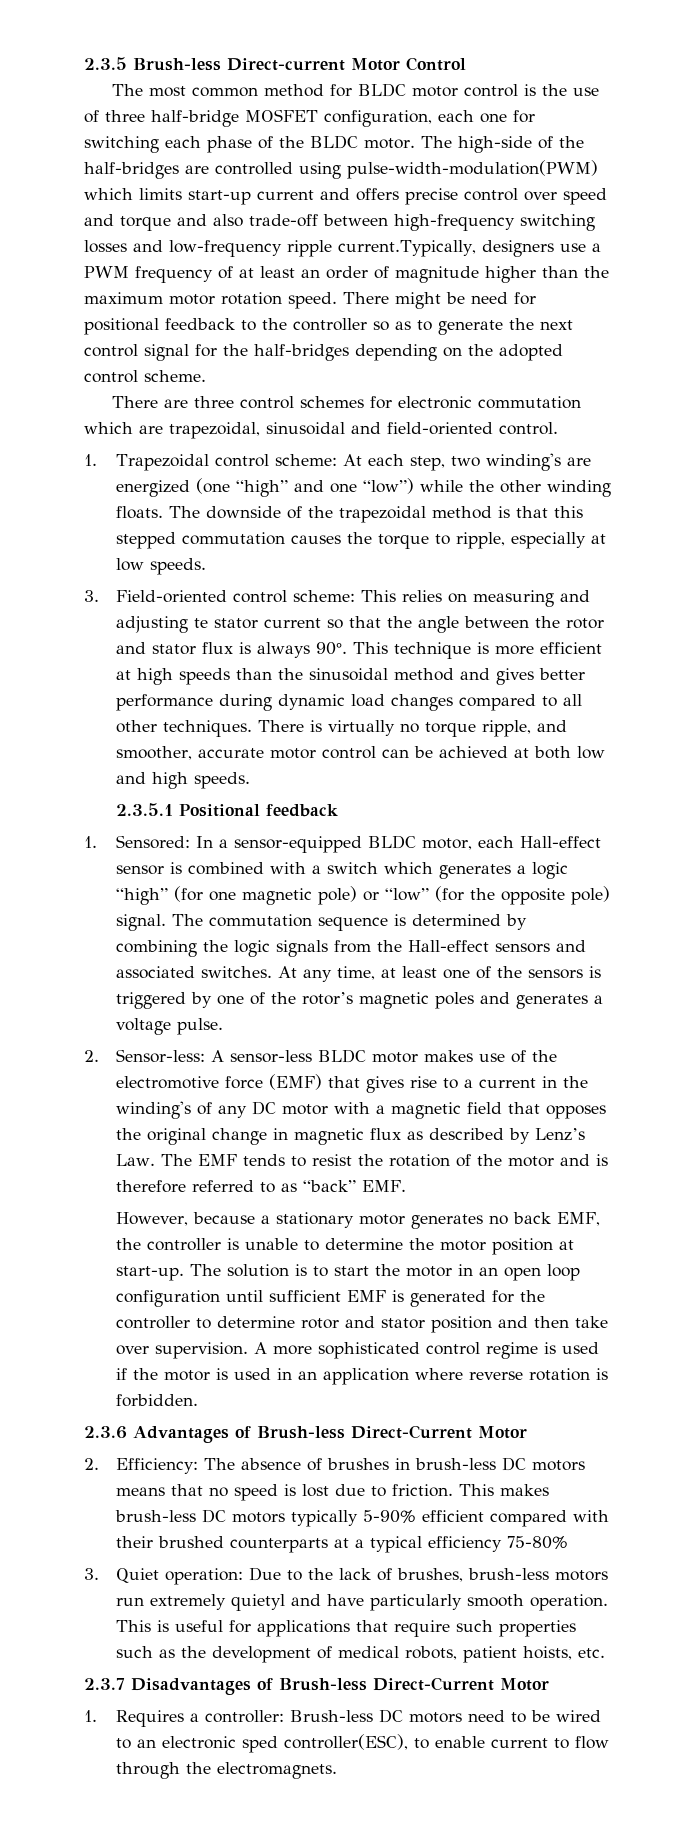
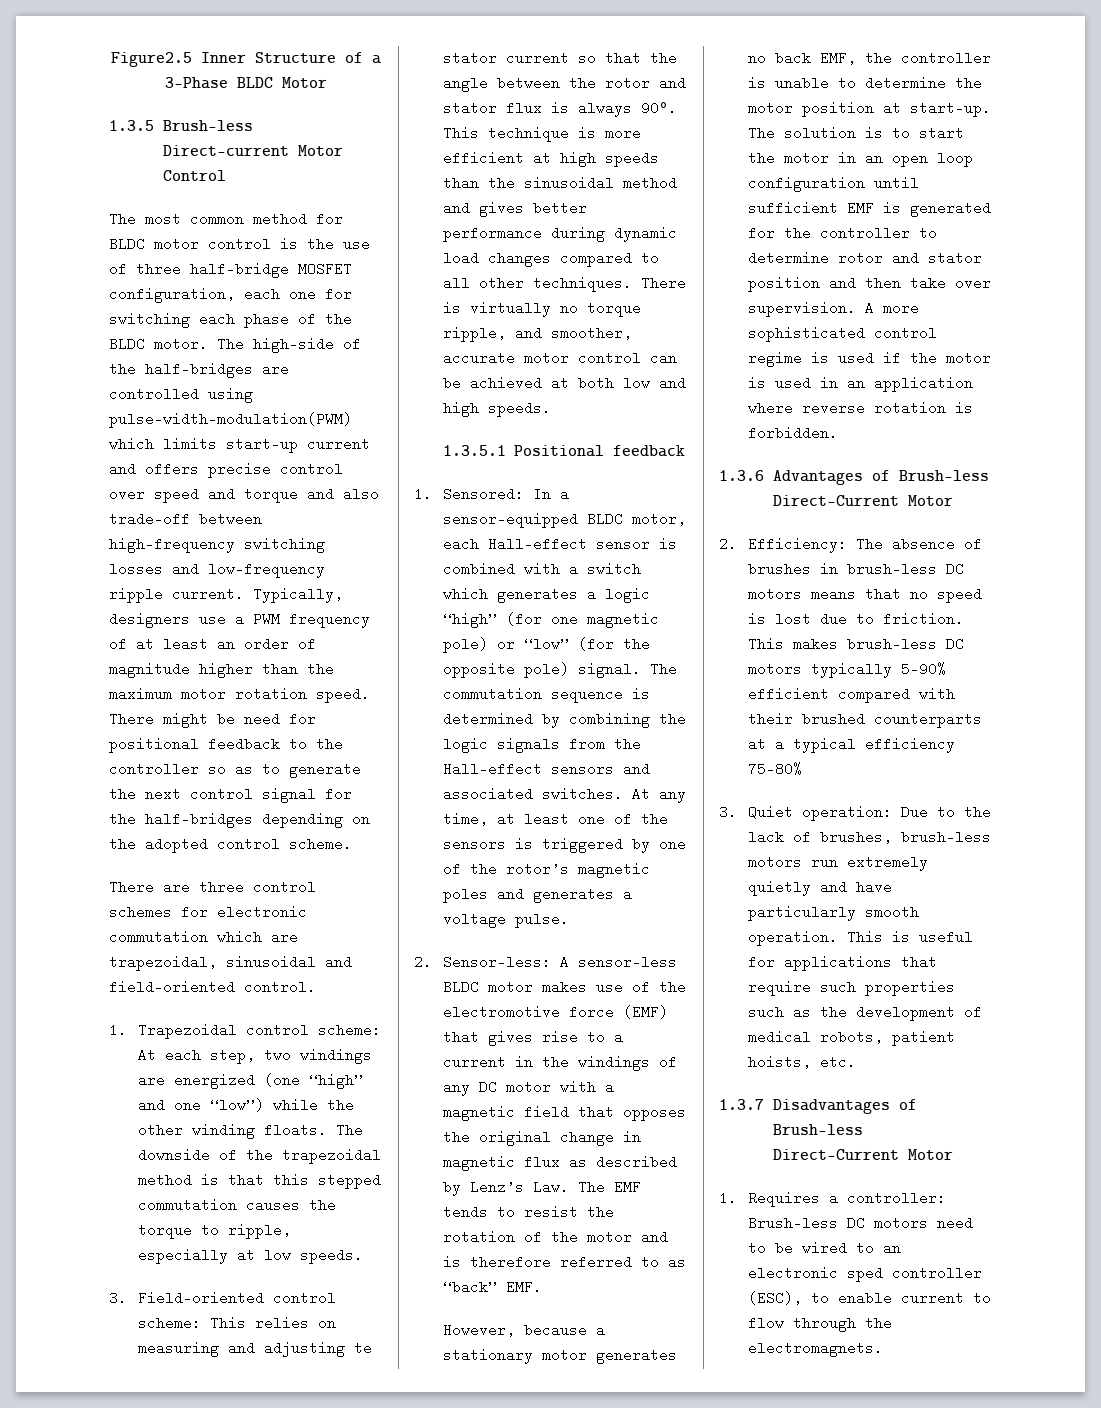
- 2.3.5 Brush-less Direct-current Motor Control
+ Figure2.5 Inner Structure of a 3-Phase BLDC Motor
+ 1.3.5 Brush-less Direct-current Motor Control
- The high-side of the half-bridges are controlled using pulse-width-modulation(PWM) which limits start-up current and offers precise control over speed and torque and also trade-off between high-frequency switching losses and low-frequency ripple current.Typically, designers use a PWM frequency of at least an order of magnitude higher than the maximum motor rotation speed.
+ The high-side of the half-bridges are controlled using pulse-width-modulation(PWM) which limits start-up current and offers precise control over speed and torque and also trade-off between high-frequency switching losses and low-frequency ripple current. Typically, designers use a PWM frequency of at least an order of magnitude higher than the maximum motor rotation speed.
- 1. Trapezoidal control scheme: At each step, two winding's are energized (one “high” and one “low”) while the other winding floats.
+ 1. Trapezoidal control scheme: At each step, two windings are energized (one “high” and one “low”) while the other winding floats.
- 2.3.5.1 Positional feedback
+ 1.3.5.1 Positional feedback
- 2. Sensor-less: A sensor-less BLDC motor makes use of the electromotive force (EMF) that gives rise to a current in the winding's of any DC motor with a magnetic field that opposes the original change in magnetic flux as described by Lenz’s Law. The EMF tends to resist the rotation of the motor and is therefore referred to as “back” EMF.
+ 2. Sensor-less: A sensor-less BLDC motor makes use of the electromotive force (EMF) that gives rise to a current in the windings of any DC motor with a magnetic field that opposes the original change in magnetic flux as described by Lenz’s Law. The EMF tends to resist the rotation of the motor and is therefore referred to as “back” EMF.
- 2.3.6 Advantages of Brush-less Direct-Current Motor
+ 1.3.6 Advantages of Brush-less Direct-Current Motor
- 3. Quiet operation: Due to the lack of brushes, brush-less motors run extremely quietyl and have particularly smooth operation.
+ 3. Quiet operation: Due to the lack of brushes, brush-less motors run extremely quietly and have particularly smooth operation.
- 2.3.7 Disadvantages of Brush-less Direct-Current Motor
+ 1.3.7 Disadvantages of Brush-less Direct-Current Motor
- 1. Requires a controller: Brush-less DC motors need to be wired to an electronic sped controller(ESC), to enable current to flow through the electromagnets.
+ 1. Requires a controller: Brush-less DC motors need to be wired to an electronic sped controller (ESC), to enable current to flow through the electromagnets.

